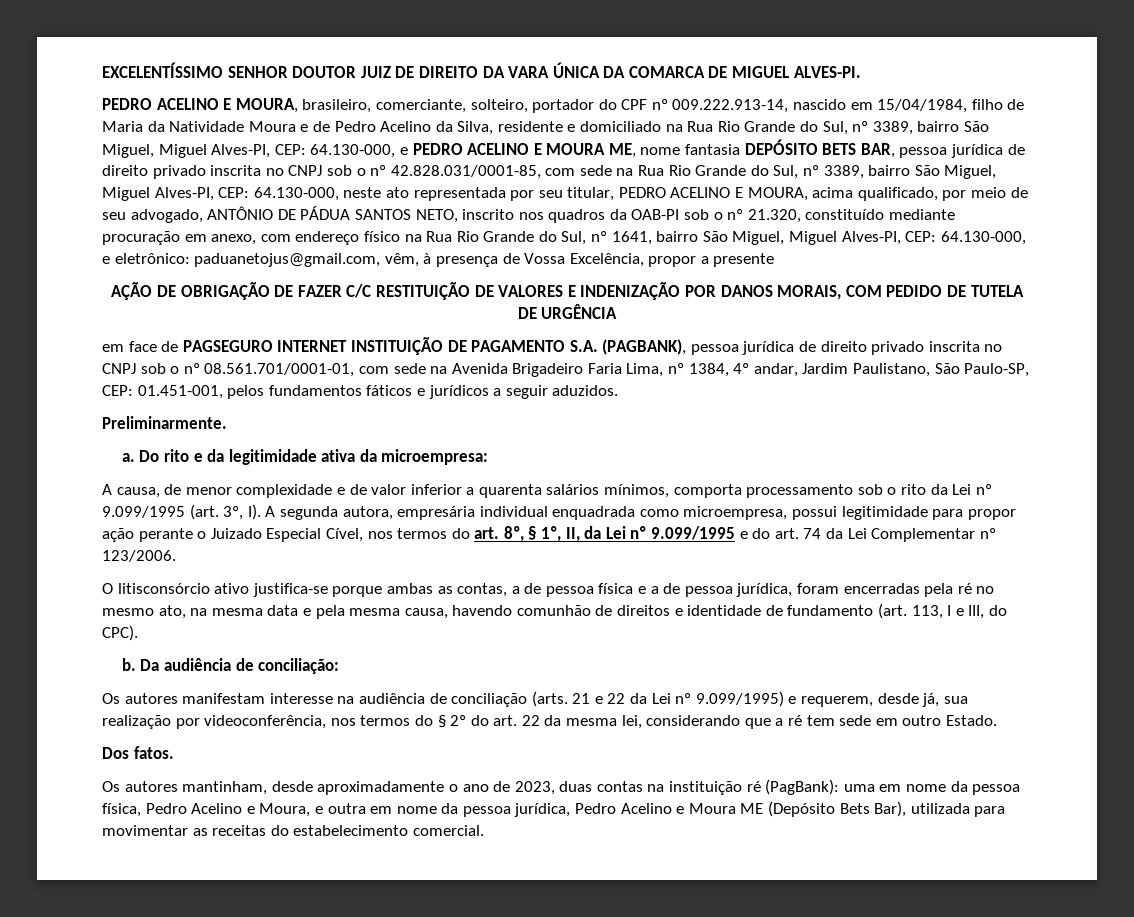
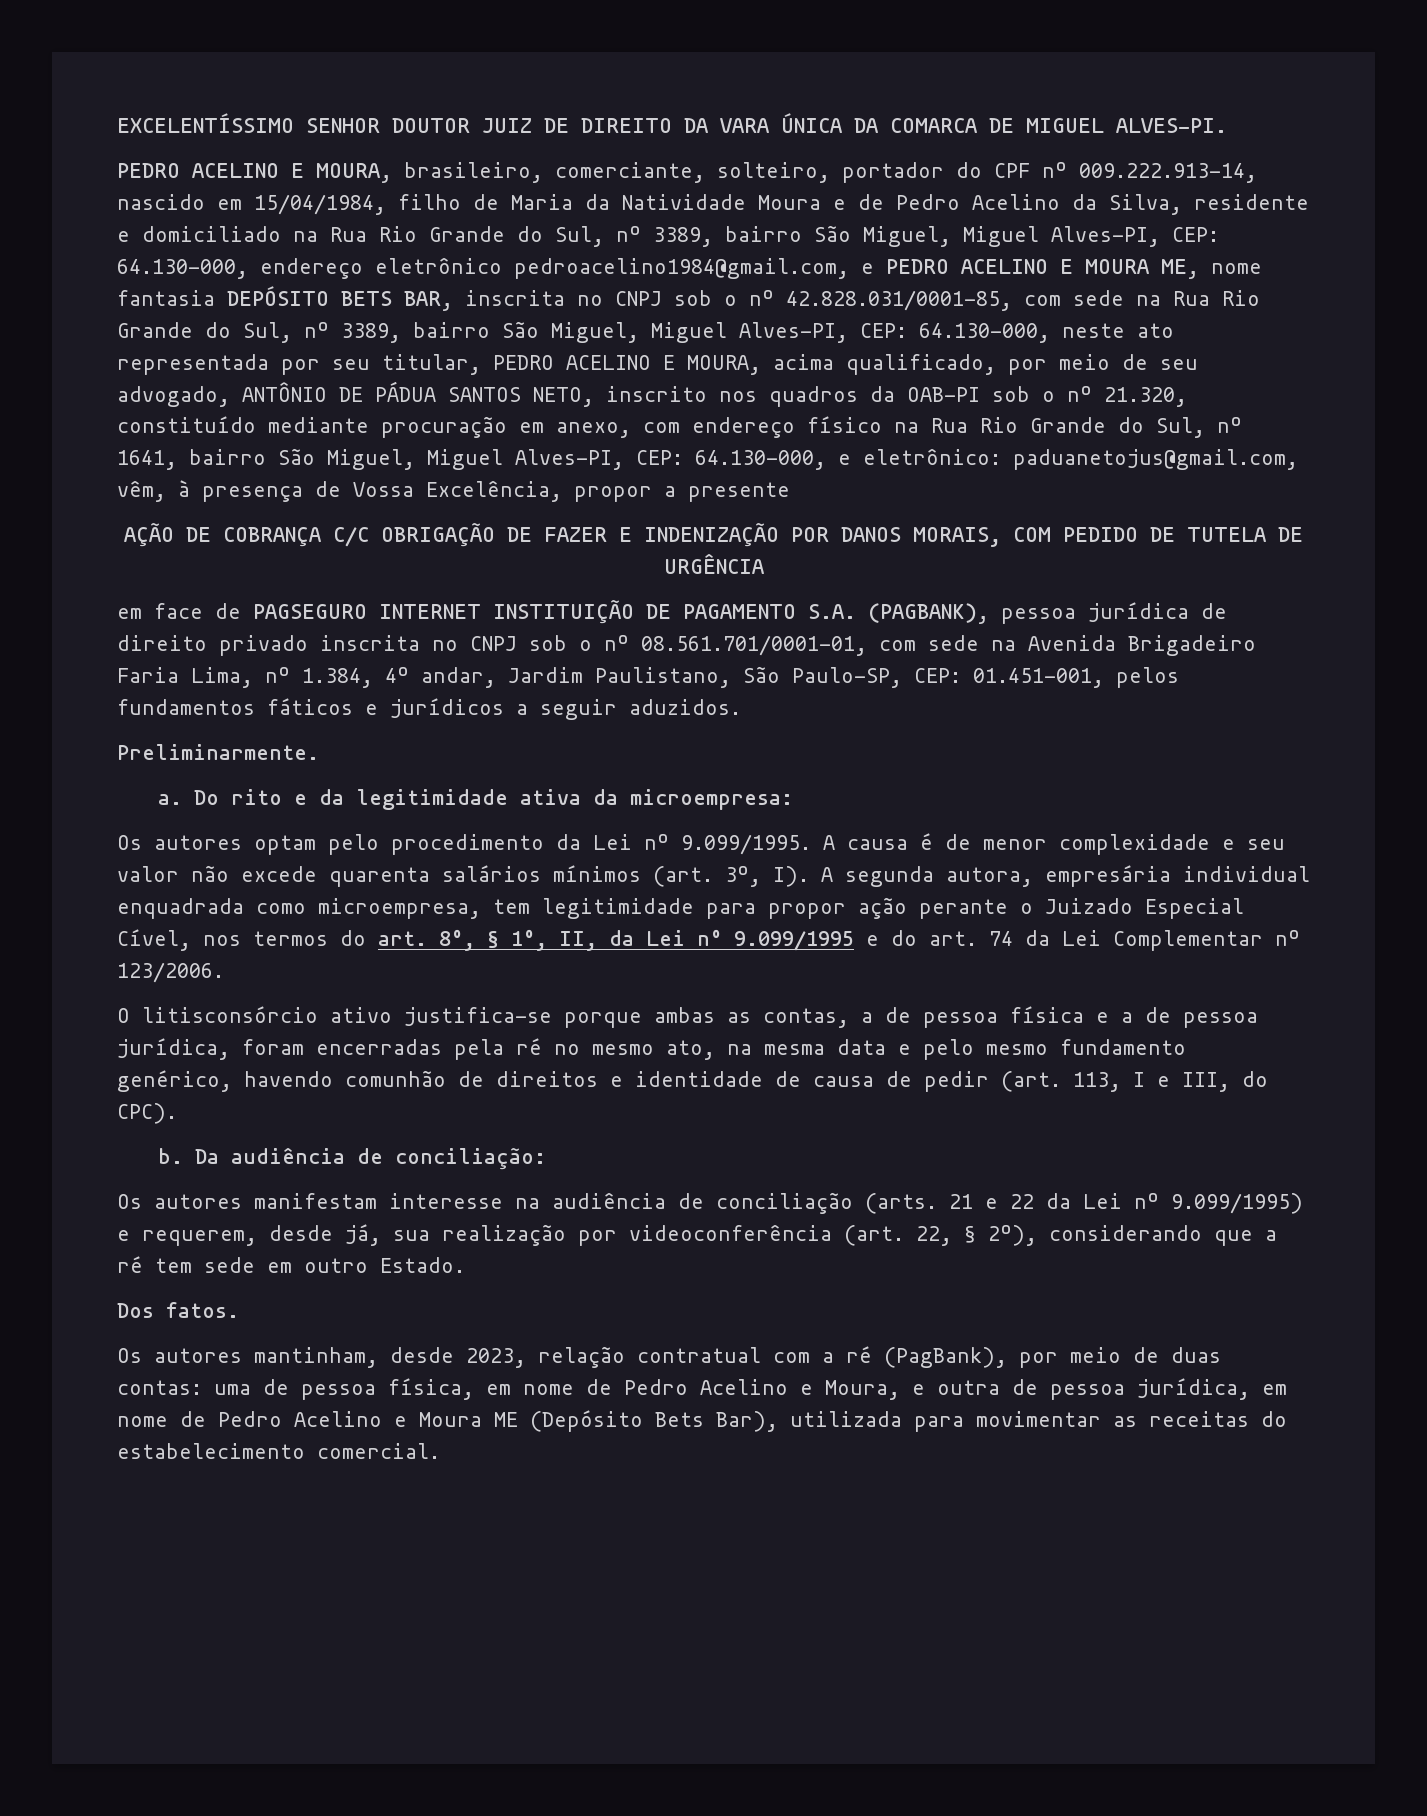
- 64.130-000, e PEDRO ACELINO E MOURA ME, nome fantasia DEPÓSITO BETS BAR, pessoa jurídica de direito privado inscrita no CNPJ sob o nº 42.828.031/0001-85, com sede na Rua Rio Grande do Sul, nº 3389, bairro São Miguel, Miguel Alves-PI, CEP:
+ 64.130-000, endereço eletrônico pedroacelino1984@gmail.com, e PEDRO ACELINO E MOURA ME, nome fantasia DEPÓSITO BETS BAR, inscrita no CNPJ sob o nº 42.828.031/0001-85, com sede na Rua Rio Grande do Sul, nº 3389, bairro São Miguel, Miguel Alves-PI, CEP:
- AÇÃO DE OBRIGAÇÃO DE FAZER C/C RESTITUIÇÃO DE VALORES E INDENIZAÇÃO POR DANOS MORAIS, COM PEDIDO DE TUTELA DE URGÊNCIA
+ AÇÃO DE COBRANÇA C/C OBRIGAÇÃO DE FAZER E INDENIZAÇÃO POR DANOS MORAIS, COM PEDIDO DE TUTELA DE URGÊNCIA
- em face de PAGSEGURO INTERNET INSTITUIÇÃO DE PAGAMENTO S.A. (PAGBANK), pessoa jurídica de direito privado inscrita no CNPJ sob o nº 08.561.701/0001-01, com sede na Avenida Brigadeiro Faria Lima, nº 1384, 4º andar, Jardim Paulistano, São Paulo-SP, CEP: 01.451-001, pelos fundamentos fáticos e jurídicos a seguir aduzidos.
+ em face de PAGSEGURO INTERNET INSTITUIÇÃO DE PAGAMENTO S.A. (PAGBANK), pessoa jurídica de direito privado inscrita no CNPJ sob o nº 08.561.701/0001-01, com sede na Avenida Brigadeiro Faria Lima, nº 1.384, 4º andar, Jardim Paulistano, São Paulo-SP, CEP: 01.451-001, pelos fundamentos fáticos e jurídicos a seguir aduzidos.
- A causa, de menor complexidade e de valor inferior a quarenta salários mínimos, comporta processamento sob o rito da Lei nº 9.099/1995 (art. 3º, I). A segunda autora, empresária individual enquadrada como microempresa, possui legitimidade para propor ação perante o Juizado Especial Cível, nos termos do art. 8º, § 1º, II, da Lei nº 9.099/1995 e do art. 74 da Lei Complementar nº 123/2006.
+ Os autores optam pelo procedimento da Lei nº 9.099/1995. A causa é de menor complexidade e seu valor não excede quarenta salários mínimos (art. 3º, I). A segunda autora, empresária individual enquadrada como microempresa, tem legitimidade para propor ação perante o Juizado Especial Cível, nos termos do art. 8º, § 1º, II, da Lei nº 9.099/1995 e do art. 74 da Lei Complementar nº 123/2006.
- O litisconsórcio ativo justifica-se porque ambas as contas, a de pessoa física e a de pessoa jurídica, foram encerradas pela ré no mesmo ato, na mesma data e pela mesma causa, havendo comunhão de direitos e identidade de fundamento (art. 113, I e III, do CPC).
+ O litisconsórcio ativo justifica-se porque ambas as contas, a de pessoa física e a de pessoa jurídica, foram encerradas pela ré no mesmo ato, na mesma data e pelo mesmo fundamento genérico, havendo comunhão de direitos e identidade de causa de pedir (art. 113, I e III, do CPC).
- Os autores manifestam interesse na audiência de conciliação (arts. 21 e 22 da Lei nº 9.099/1995) e requerem, desde já, sua realização por videoconferência, nos termos do § 2º do art. 22 da mesma lei, considerando que a ré tem sede em outro Estado.
+ Os autores manifestam interesse na audiência de conciliação (arts. 21 e 22 da Lei nº 9.099/1995) e requerem, desde já, sua realização por videoconferência (art. 22, § 2º), considerando que a ré tem sede em outro Estado.
- Os autores mantinham, desde aproximadamente o ano de 2023, duas contas na instituição ré (PagBank): uma em nome da pessoa física, Pedro Acelino e Moura, e outra em nome da pessoa jurídica, Pedro Acelino e Moura ME (Depósito Bets Bar), utilizada para movimentar as receitas do estabelecimento comercial.
+ Os autores mantinham, desde 2023, relação contratual com a ré (PagBank), por meio de duas contas: uma de pessoa física, em nome de Pedro Acelino e Moura, e outra de pessoa jurídica, em nome de Pedro Acelino e Moura ME (Depósito Bets Bar), utilizada para movimentar as receitas do estabelecimento comercial.

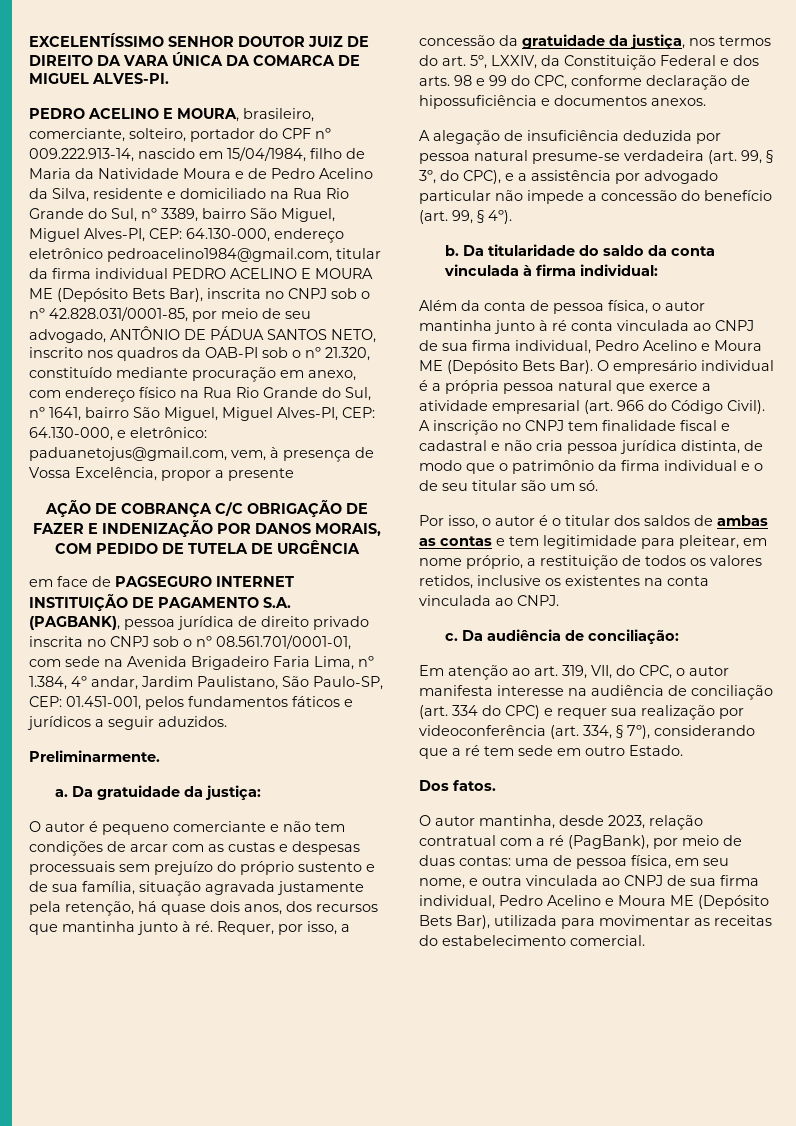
- 64.130-000, endereço eletrônico pedroacelino1984@gmail.com, e PEDRO ACELINO E MOURA ME, nome fantasia DEPÓSITO BETS BAR, inscrita no CNPJ sob o nº 42.828.031/0001-85, com sede na Rua Rio Grande do Sul, nº 3389, bairro São Miguel, Miguel Alves-PI, CEP: 64.130-000, neste ato representada por seu titular, PEDRO ACELINO E MOURA, acima qualificado, por meio de seu advogado, ANTÔNIO DE PÁDUA SANTOS NETO, inscrito nos quadros da OAB-PI sob o nº 21.320, constituído mediante procuração em anexo, com endereço físico na Rua Rio Grande do Sul, nº 1641, bairro São Miguel, Miguel Alves-PI, CEP:
+ 64.130-000, endereço eletrônico pedroacelino1984@gmail.com, titular da firma individual PEDRO ACELINO E MOURA ME (Depósito Bets Bar), inscrita no CNPJ sob o nº 42.828.031/0001-85, por meio de seu advogado, ANTÔNIO DE PÁDUA SANTOS NETO, inscrito nos quadros da OAB-PI sob o nº 21.320, constituído mediante procuração em anexo, com endereço físico na Rua Rio Grande do Sul, nº 1641, bairro São Miguel, Miguel Alves-PI, CEP:
- paduanetojus@gmail.com, vêm, à presença de Vossa Excelência, propor a presente
+ paduanetojus@gmail.com, vem, à presença de Vossa Excelência, propor a presente
- Do rito e da legitimidade ativa da microempresa:
- Os autores optam pelo procedimento da Lei nº 9.099/1995. A causa é de menor complexidade e seu valor não excede quarenta salários mínimos (art. 3º, I). A segunda autora, empresária individual enquadrada como microempresa, tem legitimidade para propor ação perante o Juizado Especial Cível, nos termos do art. 8º, § 1º, II, da Lei nº 9.099/1995 e do art. 74 da Lei Complementar nº 123/2006.
- O litisconsórcio ativo justifica-se porque ambas as contas, a de pessoa física e a de pessoa jurídica, foram encerradas pela ré no mesmo ato, na mesma data e pelo mesmo fundamento genérico, havendo comunhão de direitos e identidade de causa de pedir (art. 113, I e III, do CPC).
- b. Da audiência de conciliação:
- Os autores manifestam interesse na audiência de conciliação (arts. 21 e 22 da Lei nº 9.099/1995) e requerem, desde já, sua realização por videoconferência (art. 22, § 2º), considerando que a ré tem sede em outro Estado.
+ Da gratuidade da justiça:
+ O autor é pequeno comerciante e não tem condições de arcar com as custas e despesas processuais sem prejuízo do próprio sustento e de sua família, situação agravada justamente pela retenção, há quase dois anos, dos recursos que mantinha junto à ré. Requer, por isso, a concessão da gratuidade da justiça, nos termos do art. 5º, LXXIV, da Constituição Federal e dos arts. 98 e 99 do CPC, conforme declaração de hipossuficiência e documentos anexos.
+ A alegação de insuficiência deduzida por pessoa natural presume-se verdadeira (art. 99, § 3º, do CPC), e a assistência por advogado particular não impede a concessão do benefício (art. 99, § 4º).
+ b. Da titularidade do saldo da conta vinculada à firma individual:
+ Além da conta de pessoa física, o autor mantinha junto à ré conta vinculada ao CNPJ de sua firma individual, Pedro Acelino e Moura ME (Depósito Bets Bar). O empresário individual é a própria pessoa natural que exerce a atividade empresarial (art. 966 do Código Civil). A inscrição no CNPJ tem finalidade fiscal e cadastral e não cria pessoa jurídica distinta, de modo que o patrimônio da firma individual e o de seu titular são um só.
+ Por isso, o autor é o titular dos saldos de ambas as contas e tem legitimidade para pleitear, em nome próprio, a restituição de todos os valores retidos, inclusive os existentes na conta vinculada ao CNPJ.
+ c. Da audiência de conciliação:
+ Em atenção ao art. 319, VII, do CPC, o autor manifesta interesse na audiência de conciliação (art. 334 do CPC) e requer sua realização por videoconferência (art. 334, § 7º), considerando que a ré tem sede em outro Estado.
- Os autores mantinham, desde 2023, relação contratual com a ré (PagBank), por meio de duas contas: uma de pessoa física, em nome de Pedro Acelino e Moura, e outra de pessoa jurídica, em nome de Pedro Acelino e Moura ME (Depósito Bets Bar), utilizada para movimentar as receitas do estabelecimento comercial.
+ O autor mantinha, desde 2023, relação contratual com a ré (PagBank), por meio de duas contas: uma de pessoa física, em seu nome, e outra vinculada ao CNPJ de sua firma individual, Pedro Acelino e Moura ME (Depósito Bets Bar), utilizada para movimentar as receitas do estabelecimento comercial.

